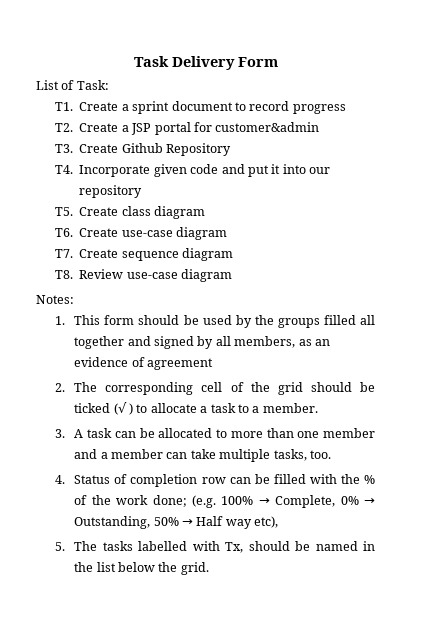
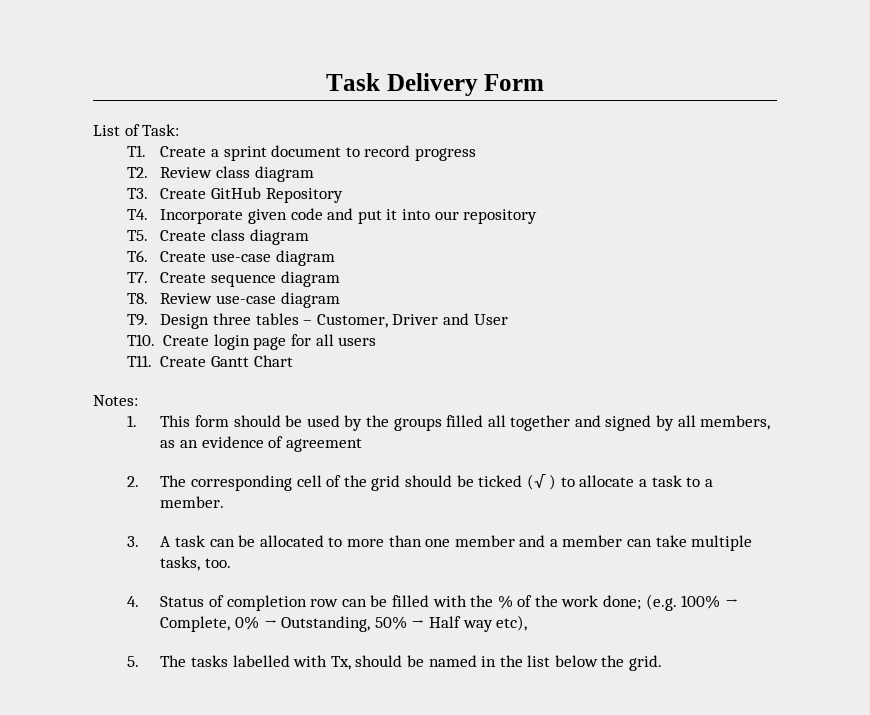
- T2. Create a JSP portal for customer&admin
+ T2. Review class diagram
- T3. Create Github Repository
+ T3. Create GitHub Repository
+ T9. Design three tables – Customer, Driver and User
+ T10. Create login page for all users
+ T11. Create Gantt Chart

